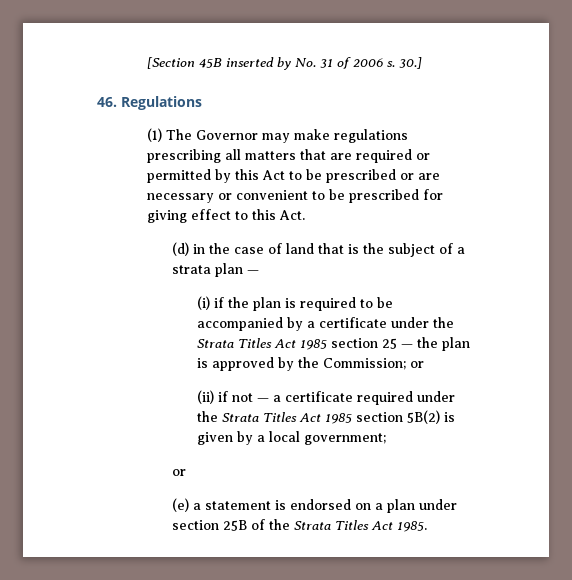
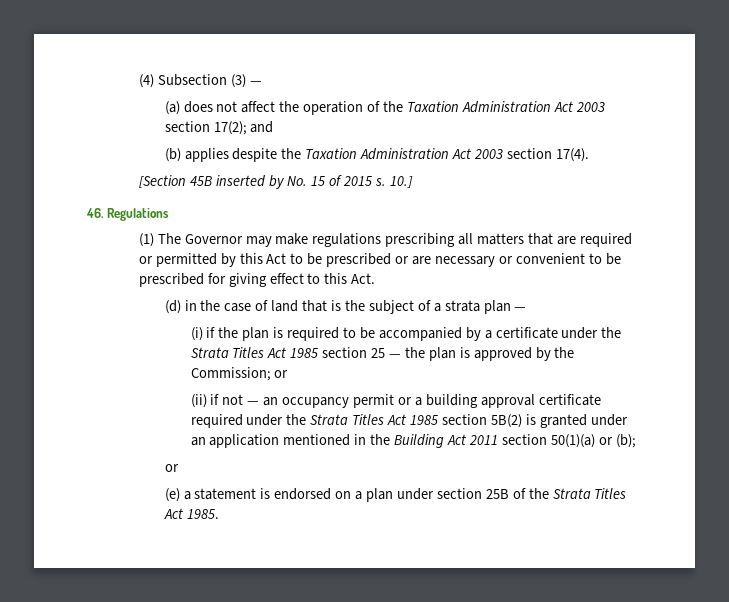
+ (4) Subsection (3) —
+ (a) does not affect the operation of the Taxation Administration Act 2003 section 17(2); and
+ (b) applies despite the Taxation Administration Act 2003 section 17(4).
- [Section 45B inserted by No. 31 of 2006 s. 30.]
+ [Section 45B inserted by No. 15 of 2015 s. 10.]
- (ii) if not — a certificate required under the Strata Titles Act 1985 section 5B(2) is given by a local government;
+ (ii) if not — an occupancy permit or a building approval certificate required under the Strata Titles Act 1985 section 5B(2) is granted under an application mentioned in the Building Act 2011 section 50(1)(a) or (b);

